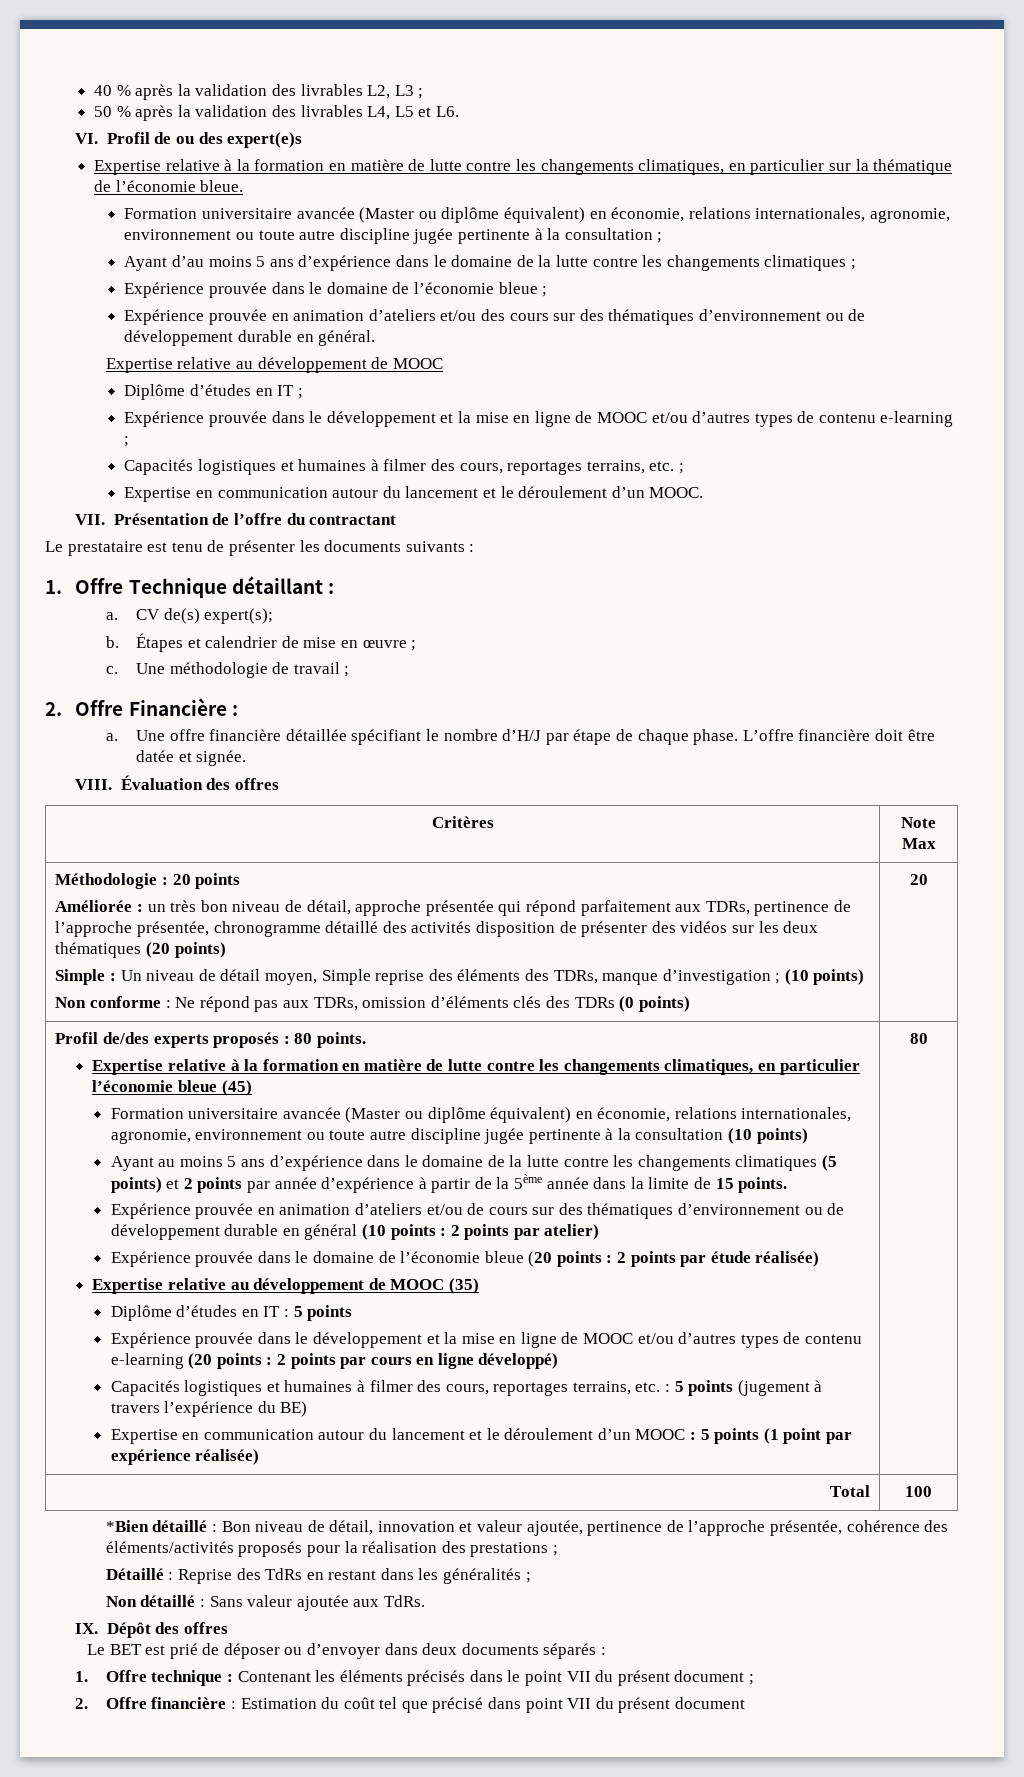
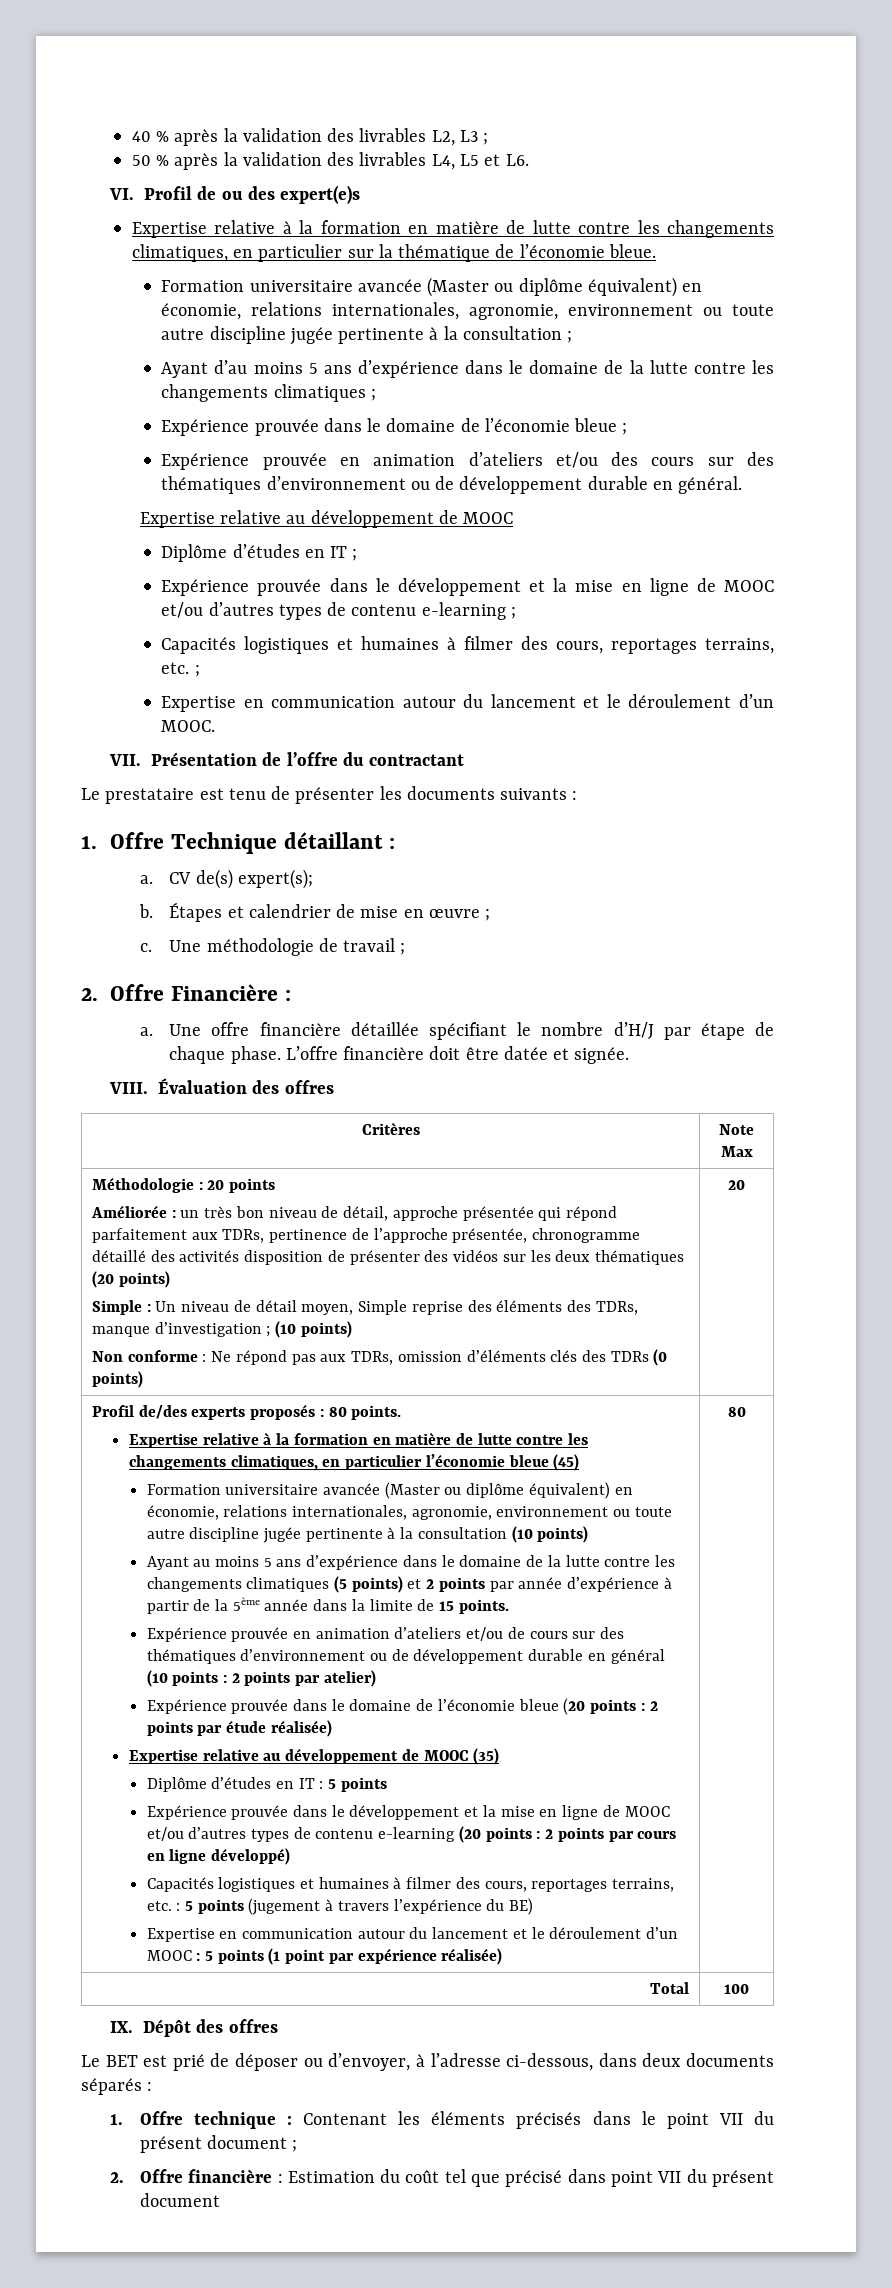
- *Bien détaillé : Bon niveau de détail, innovation et valeur ajoutée, pertinence de l’approche présentée, cohérence des éléments/activités proposés pour la réalisation des prestations ;
- Détaillé : Reprise des TdRs en restant dans les généralités ;
- Non détaillé : Sans valeur ajoutée aux TdRs.
- Le BET est prié de déposer ou d’envoyer dans deux documents séparés :
+ Le BET est prié de déposer ou d’envoyer, à l’adresse ci-dessous, dans deux documents séparés :

